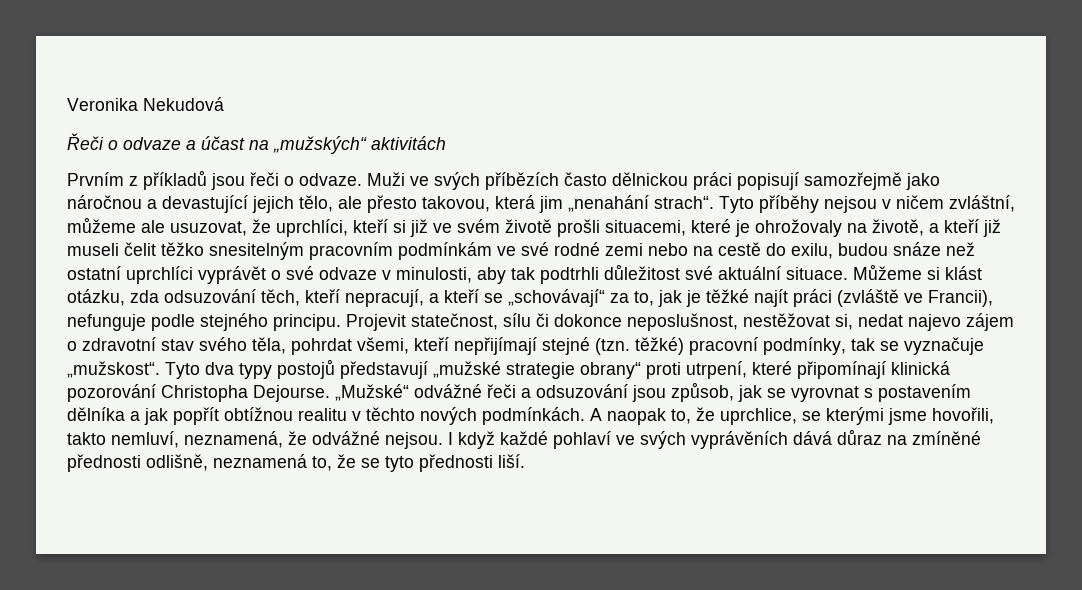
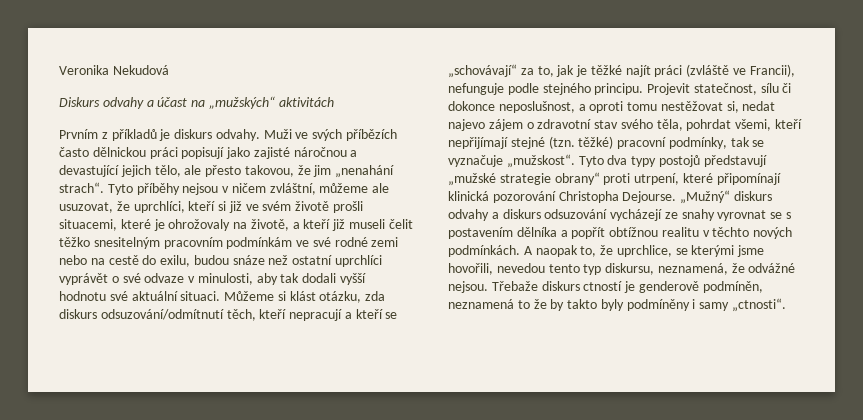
- Řeči o odvaze a účast na „mužských“ aktivitách
+ Diskurs odvahy a účast na „mužských“ aktivitách
- Prvním z příkladů jsou řeči o odvaze.
+ Prvním z příkladů je diskurs odvahy.
- Muži ve svých příbězích často dělnickou práci popisují samozřejmě jako náročnou a devastující jejich tělo, ale přesto takovou, která jim „nenahání strach“.
+ Muži ve svých příbězích často dělnickou práci popisují jako zajisté náročnou a devastující jejich tělo, ale přesto takovou, že jim „nenahání strach“.
- Tyto příběhy nejsou v ničem zvláštní, můžeme ale usuzovat, že uprchlíci, kteří si již ve svém životě prošli situacemi, které je ohrožovaly na životě, a kteří již museli čelit těžko snesitelným pracovním podmínkám ve své rodné zemi nebo na cestě do exilu, budou snáze než ostatní uprchlíci vyprávět o své odvaze v minulosti, aby tak podtrhli důležitost své aktuální situace.
+ Tyto příběhy nejsou v ničem zvláštní, můžeme ale usuzovat, že uprchlíci, kteří si již ve svém životě prošli situacemi, které je ohrožovaly na životě, a kteří již museli čelit těžko snesitelným pracovním podmínkám ve své rodné zemi nebo na cestě do exilu, budou snáze než ostatní uprchlíci vyprávět o své odvaze v minulosti, aby tak dodali vyšší hodnotu své aktuální situaci.
- Můžeme si klást otázku, zda odsuzování těch, kteří nepracují, a kteří se „schovávají“ za to, jak je těžké najít práci (zvláště ve Francii), nefunguje podle stejného principu.
+ Můžeme si klást otázku, zda diskurs odsuzování/odmítnutí těch, kteří nepracují a kteří se „schovávají“ za to, jak je těžké najít práci (zvláště ve Francii), nefunguje podle stejného principu.
- Projevit statečnost, sílu či dokonce neposlušnost, nestěžovat si, nedat najevo zájem o zdravotní stav svého těla, pohrdat všemi, kteří nepřijímají stejné (tzn. těžké) pracovní podmínky, tak se vyznačuje „mužskost“.
+ Projevit statečnost, sílu či dokonce neposlušnost, a oproti tomu nestěžovat si, nedat najevo zájem o zdravotní stav svého těla, pohrdat všemi, kteří nepřijímají stejné (tzn. těžké) pracovní podmínky, tak se vyznačuje „mužskost“.
- „Mužské“ odvážné řeči a odsuzování jsou způsob, jak se vyrovnat s postavením dělníka a jak popřít obtížnou realitu v těchto nových podmínkách.
+ „Mužný“ diskurs odvahy a diskurs odsuzování vycházejí ze snahy vyrovnat se s postavením dělníka a popřít obtížnou realitu v těchto nových podmínkách.
- A naopak to, že uprchlice, se kterými jsme hovořili, takto nemluví, neznamená, že odvážné nejsou. I když každé pohlaví ve svých vyprávěních dává důraz na zmíněné přednosti odlišně, neznamená to, že se tyto přednosti liší.
+ A naopak to, že uprchlice, se kterými jsme hovořili, nevedou tento typ diskursu, neznamená, že odvážné nejsou. Třebaže diskurs ctností je genderově podmíněn, neznamená to že by takto byly podmíněny i samy „ctnosti“.

